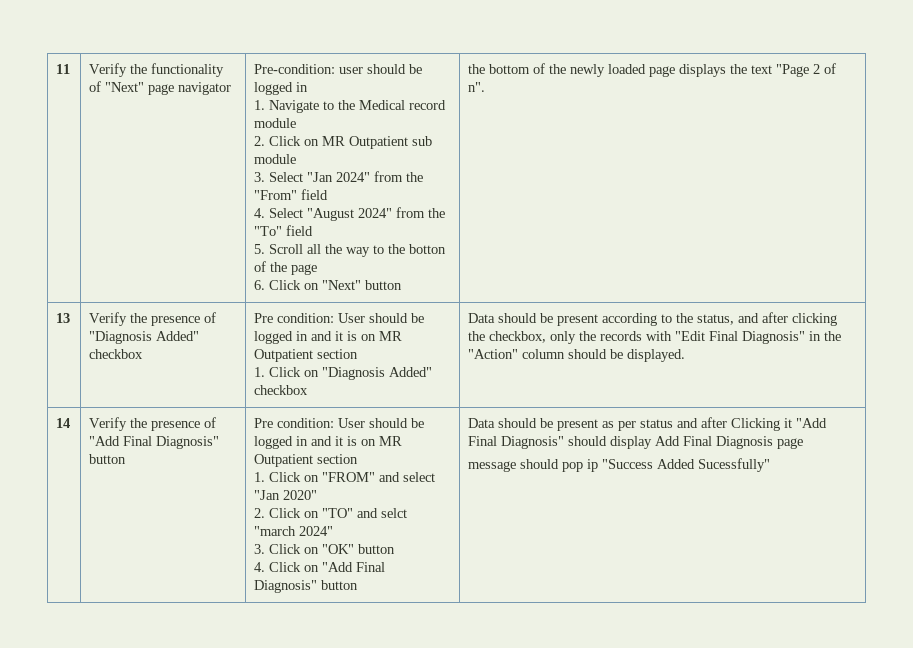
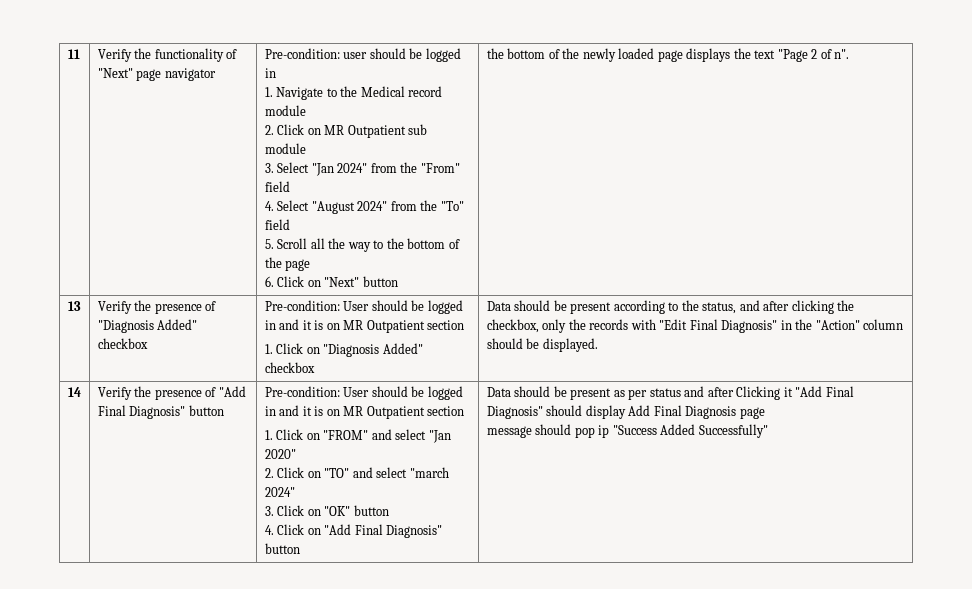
- 5. Scroll all the way to the botton of the page
+ 5. Scroll all the way to the bottom of the page
- Verify the presence of "Diagnosis Added" checkbox | Pre condition: User should be logged in and it is on MR Outpatient section
+ Verify the presence of "Diagnosis Added" checkbox | Pre-condition: User should be logged in and it is on MR Outpatient section
- Verify the presence of "Add Final Diagnosis" button | Pre condition: User should be logged in and it is on MR Outpatient section
+ Verify the presence of "Add Final Diagnosis" button | Pre-condition: User should be logged in and it is on MR Outpatient section
- 2. Click on "TO" and selct "march 2024"
+ 2. Click on "TO" and select "march 2024"
- message should pop ip "Success Added Sucessfully"
+ message should pop ip "Success Added Successfully"

